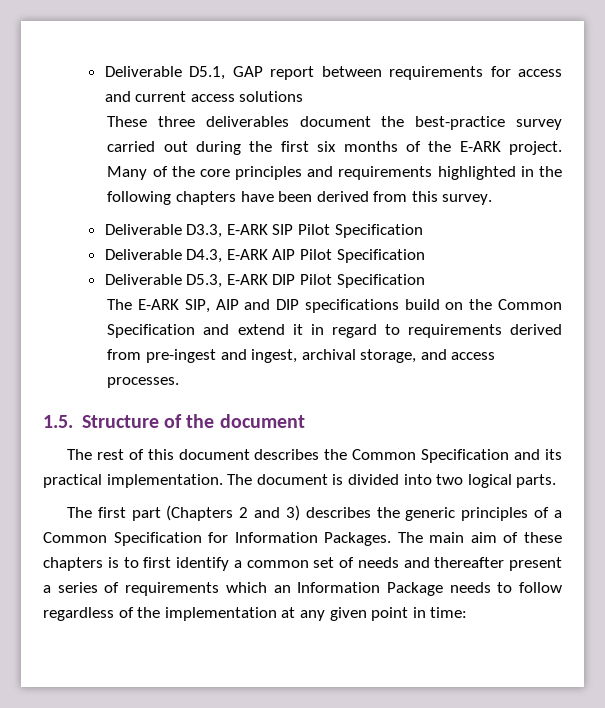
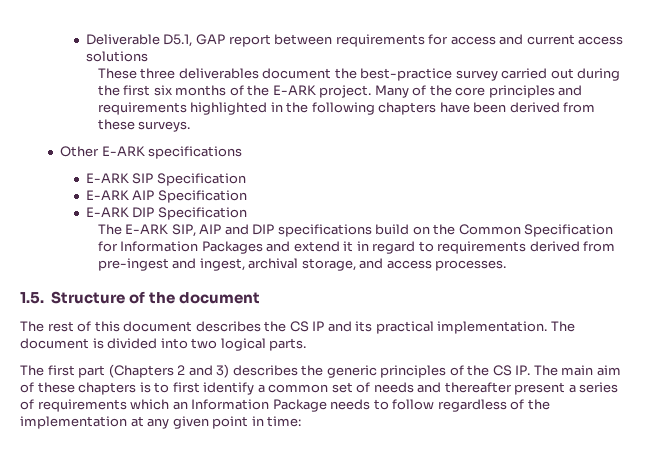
- Many of the core principles and requirements highlighted in the following chapters have been derived from this survey.
- Deliverable D3.3, E-ARK SIP Pilot Specification
- Deliverable D4.3, E-ARK AIP Pilot Specification
- Deliverable D5.3, E-ARK DIP Pilot Specification
+ Many of the core principles and requirements highlighted in the following chapters have been derived from these surveys.
+ Other E-ARK specifications
+ E-ARK SIP Specification
+ E-ARK AIP Specification
+ E-ARK DIP Specification
- The E-ARK SIP, AIP and DIP specifications build on the Common Specification and extend it in regard to requirements derived from pre-ingest and ingest, archival storage, and access processes.
+ The E-ARK SIP, AIP and DIP specifications build on the Common Specification for Information Packages and extend it in regard to requirements derived from pre-ingest and ingest, archival storage, and access processes.
- The rest of this document describes the Common Specification and its practical implementation.
+ The rest of this document describes the CS IP and its practical implementation.
- The first part (Chapters 2 and 3) describes the generic principles of a Common Specification for Information Packages. The main aim of these chapters is to first identify a common set of needs and thereafter present a series of requirements which an Information Package needs to follow regardless of the implementation at any given point in time:
+ The first part (Chapters 2 and 3) describes the generic principles of the CS IP. The main aim of these chapters is to first identify a common set of needs and thereafter present a series of requirements which an Information Package needs to follow regardless of the implementation at any given point in time:

